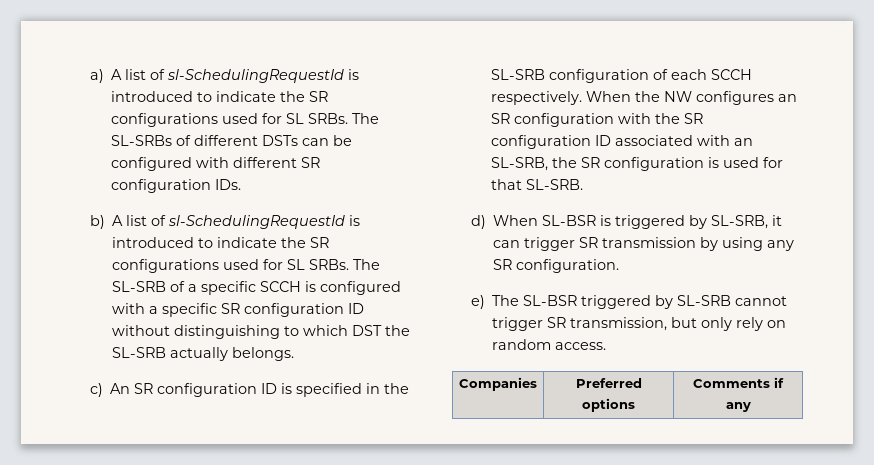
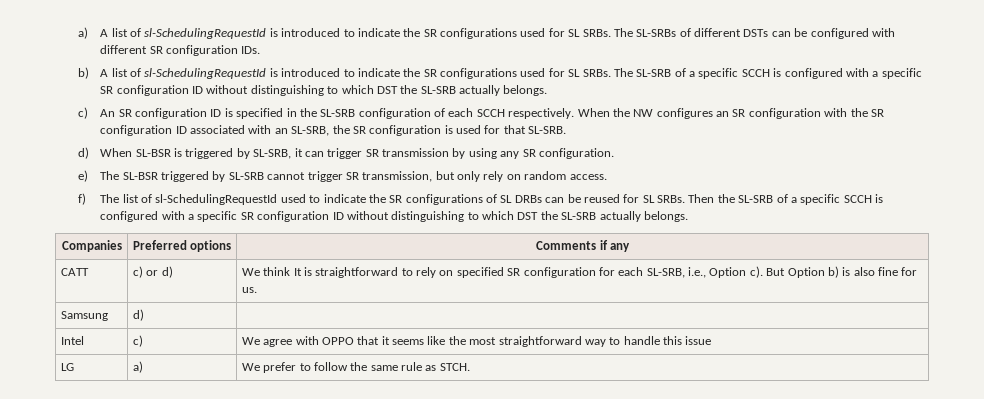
+ f) The list of sl-SchedulingRequestId used to indicate the SR configurations of SL DRBs can be reused for SL SRBs. Then the SL-SRB of a specific SCCH is configured with a specific SR configuration ID without distinguishing to which DST the SL-SRB actually belongs.
+ CATT | c) or d) | We think It is straightforward to rely on specified SR configuration for each SL-SRB, i.e., Option c). But Option b) is also fine for us.
+ Samsung | d) |
+ Intel | c) | We agree with OPPO that it seems like the most straightforward way to handle this issue
+ LG | a) | We prefer to follow the same rule as STCH.

